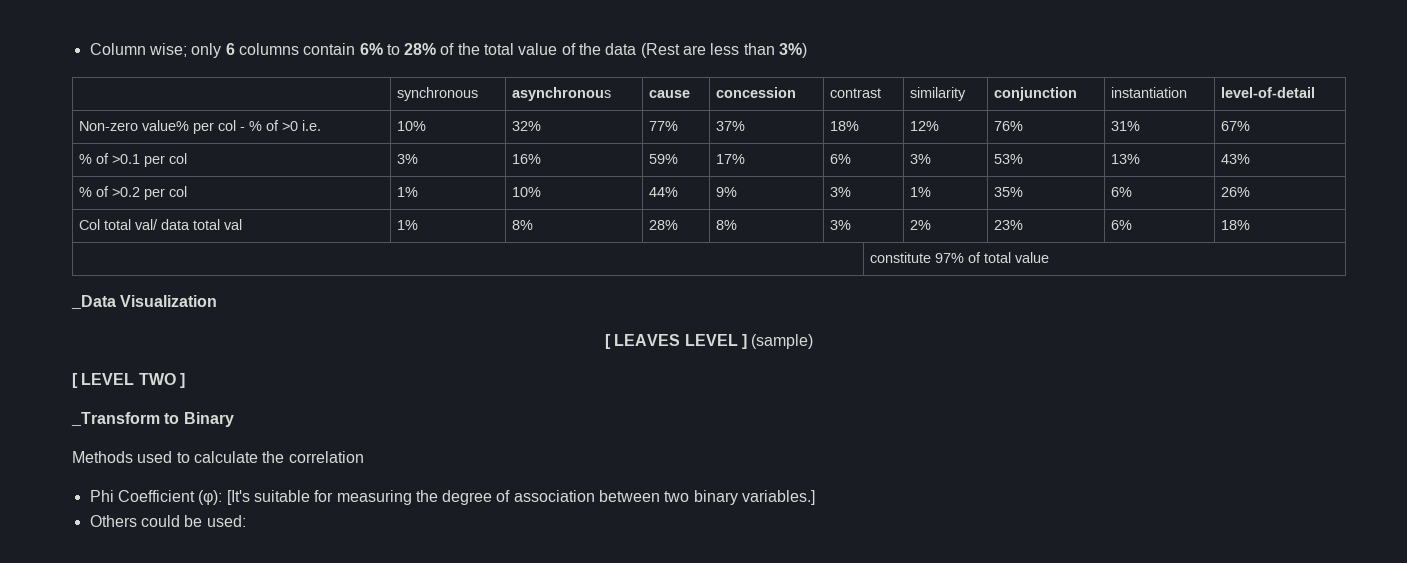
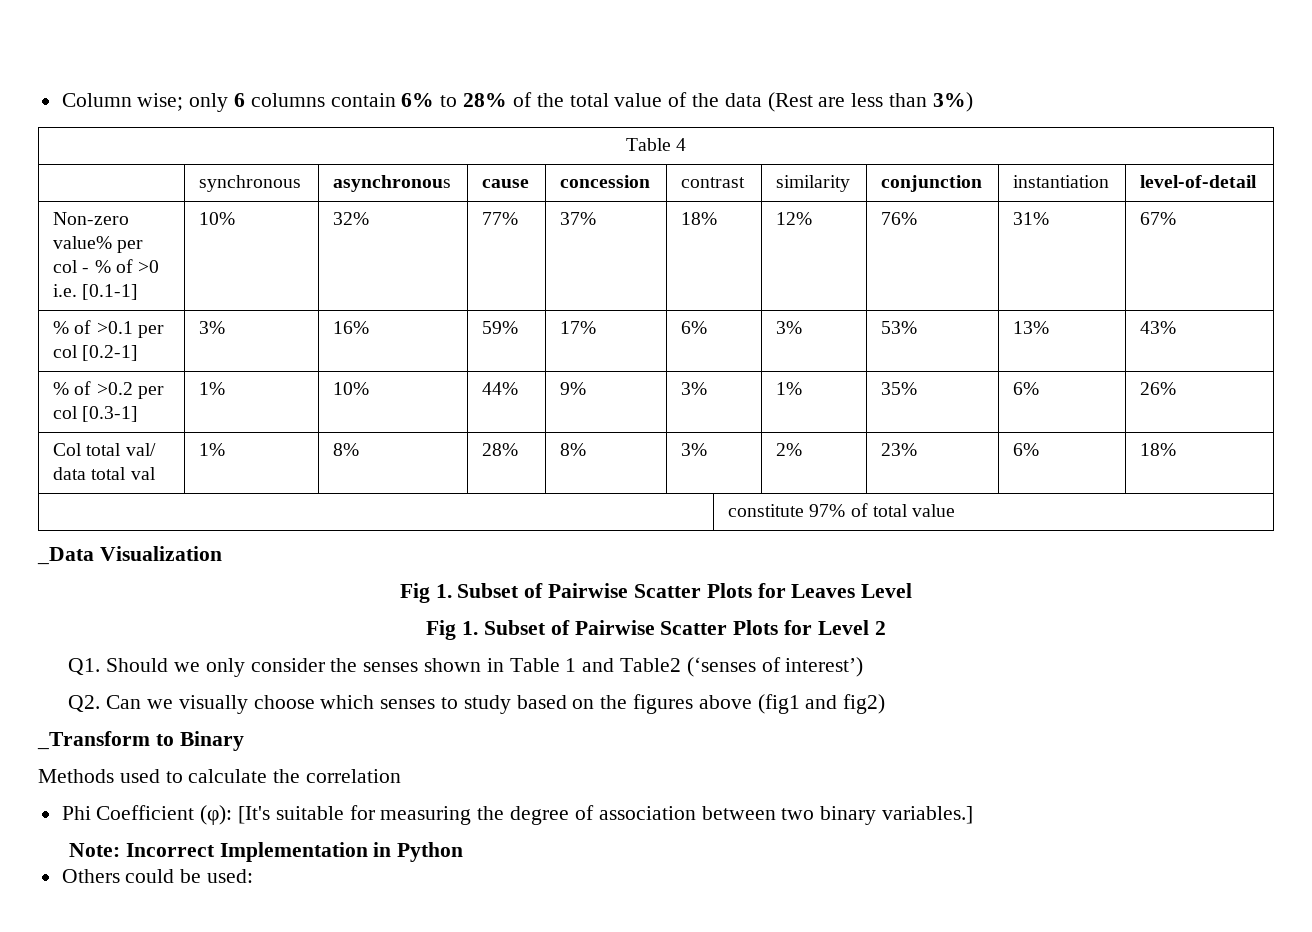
+ Table 4
- Non-zero value% per col - % of >0 i.e. | 10% | 32% | 77% | 37% | 18% | 12% | 76% | 31% | 67%
+ Non-zero value% per col - % of >0 i.e. [0.1-1] | 10% | 32% | 77% | 37% | 18% | 12% | 76% | 31% | 67%
- % of >0.1 per col | 3% | 16% | 59% | 17% | 6% | 3% | 53% | 13% | 43%
+ % of >0.1 per col [0.2-1] | 3% | 16% | 59% | 17% | 6% | 3% | 53% | 13% | 43%
- % of >0.2 per col | 1% | 10% | 44% | 9% | 3% | 1% | 35% | 6% | 26%
+ % of >0.2 per col [0.3-1] | 1% | 10% | 44% | 9% | 3% | 1% | 35% | 6% | 26%
- [ LEAVES LEVEL ] (sample)
- [ LEVEL TWO ]
+ Fig 1. Subset of Pairwise Scatter Plots for Leaves Level
+ Fig 1. Subset of Pairwise Scatter Plots for Level 2
+ Q1. Should we only consider the senses shown in Table 1 and Table2 (‘senses of interest’)
+ Q2. Can we visually choose which senses to study based on the figures above (fig1 and fig2)
+ Note: Incorrect Implementation in Python

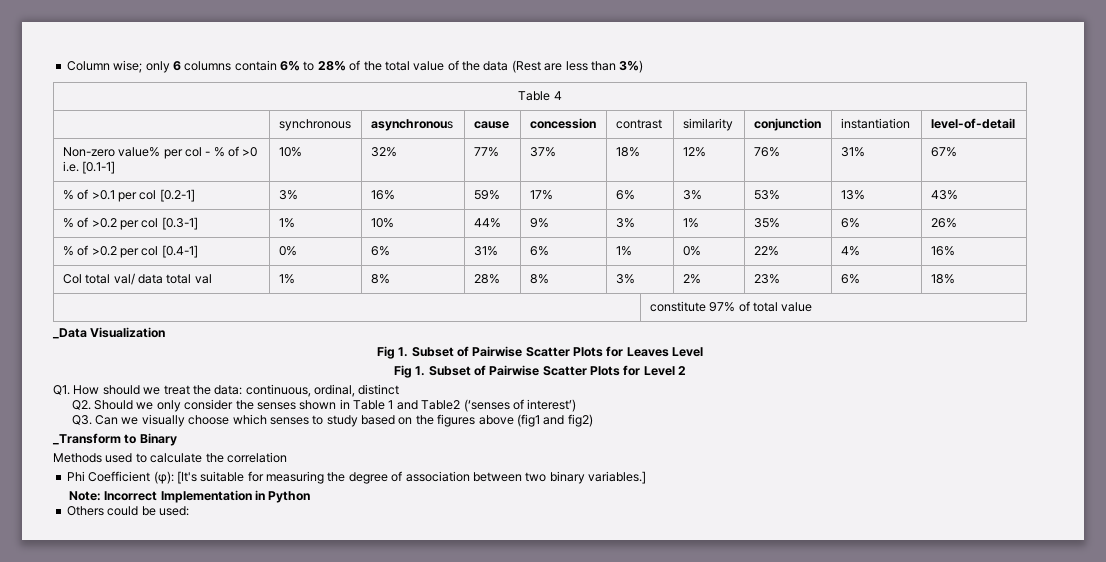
+ % of >0.2 per col [0.4-1] | 0% | 6% | 31% | 6% | 1% | 0% | 22% | 4% | 16%
- Q1. Should we only consider the senses shown in Table 1 and Table2 (‘senses of interest’)
+ Q1. How should we treat the data: continuous, ordinal, distinct
+ Q2. Should we only consider the senses shown in Table 1 and Table2 (‘senses of interest’)
- Q2. Can we visually choose which senses to study based on the figures above (fig1 and fig2)
+ Q3. Can we visually choose which senses to study based on the figures above (fig1 and fig2)

